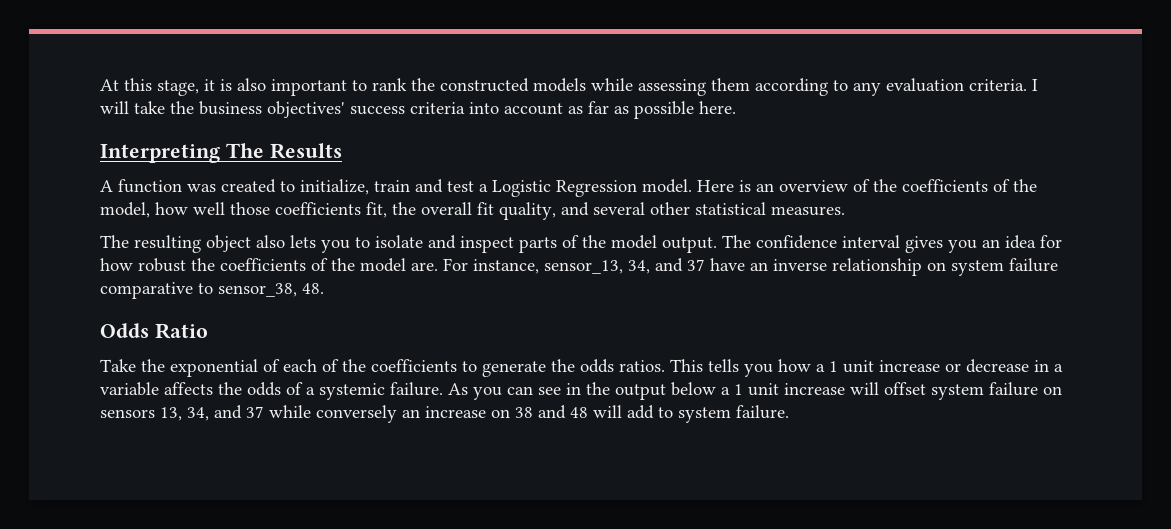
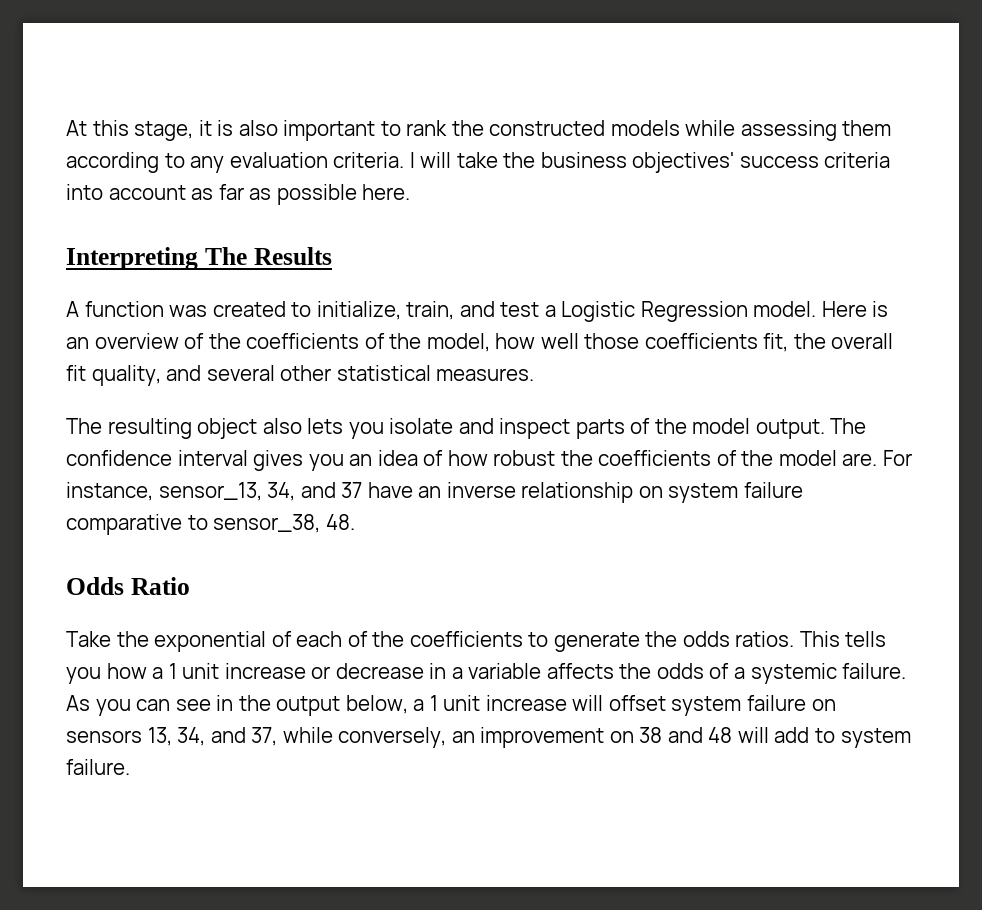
- A function was created to initialize, train and test a Logistic Regression model.
+ A function was created to initialize, train, and test a Logistic Regression model.
- The resulting object also lets you to isolate and inspect parts of the model output.
+ The resulting object also lets you isolate and inspect parts of the model output.
- The confidence interval gives you an idea for how robust the coefficients of the model are.
+ The confidence interval gives you an idea of how robust the coefficients of the model are.
- As you can see in the output below a 1 unit increase will offset system failure on sensors 13, 34, and 37 while conversely an increase on 38 and 48 will add to system failure.
+ As you can see in the output below, a 1 unit increase will offset system failure on sensors 13, 34, and 37, while conversely, an improvement on 38 and 48 will add to system failure.

